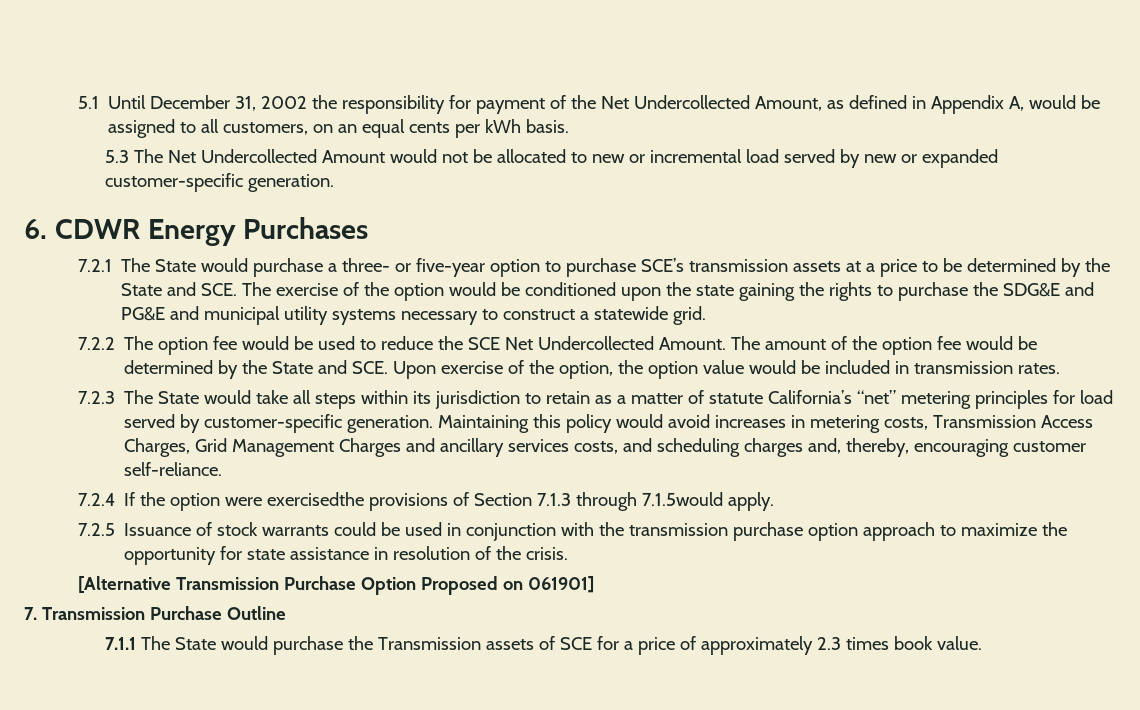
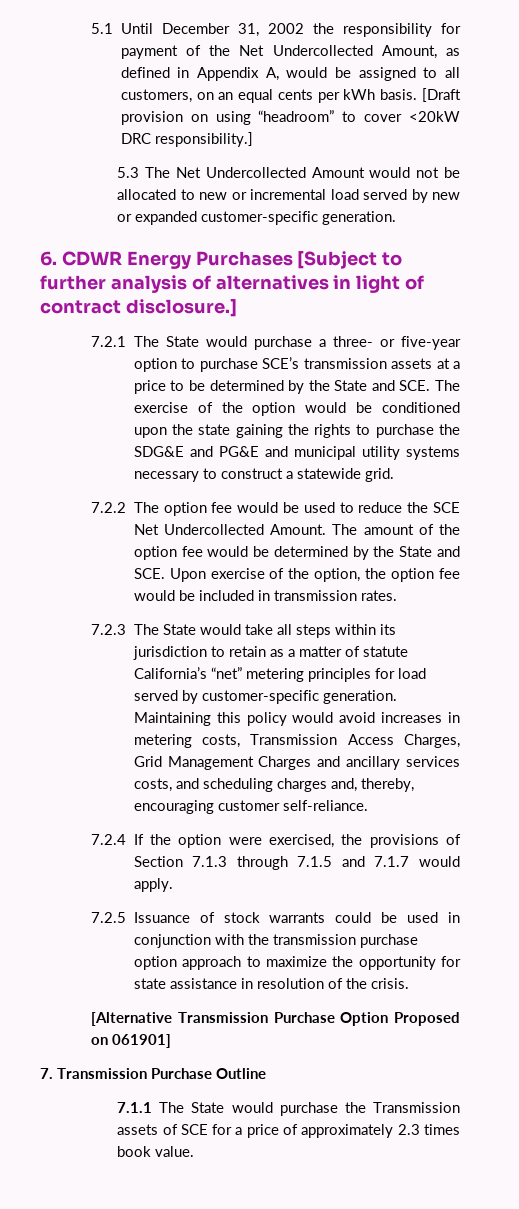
+ [Draft provision on using “headroom” to cover <20kW DRC responsibility.]
- 6. CDWR Energy Purchases
+ 6. CDWR Energy Purchases [Subject to further analysis of alternatives in light of contract disclosure.]
- The amount of the option fee would be determined by the State and SCE. Upon exercise of the option, the option value would be included in transmission rates.
+ The amount of the option fee would be determined by the State and SCE. Upon exercise of the option, the option fee would be included in transmission rates.
- 7.2.4 If the option were exercisedthe provisions of Section 7.1.3 through 7.1.5would apply.
+ 7.2.4 If the option were exercised, the provisions of Section 7.1.3 through 7.1.5 and 7.1.7 would apply.

